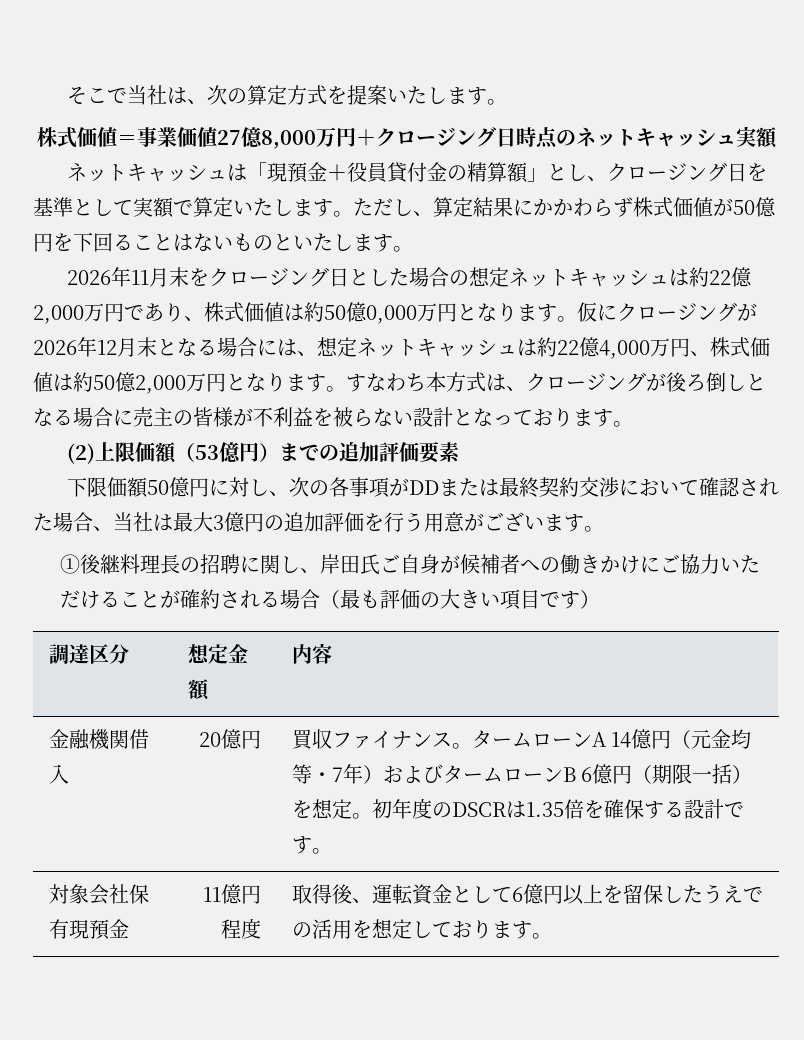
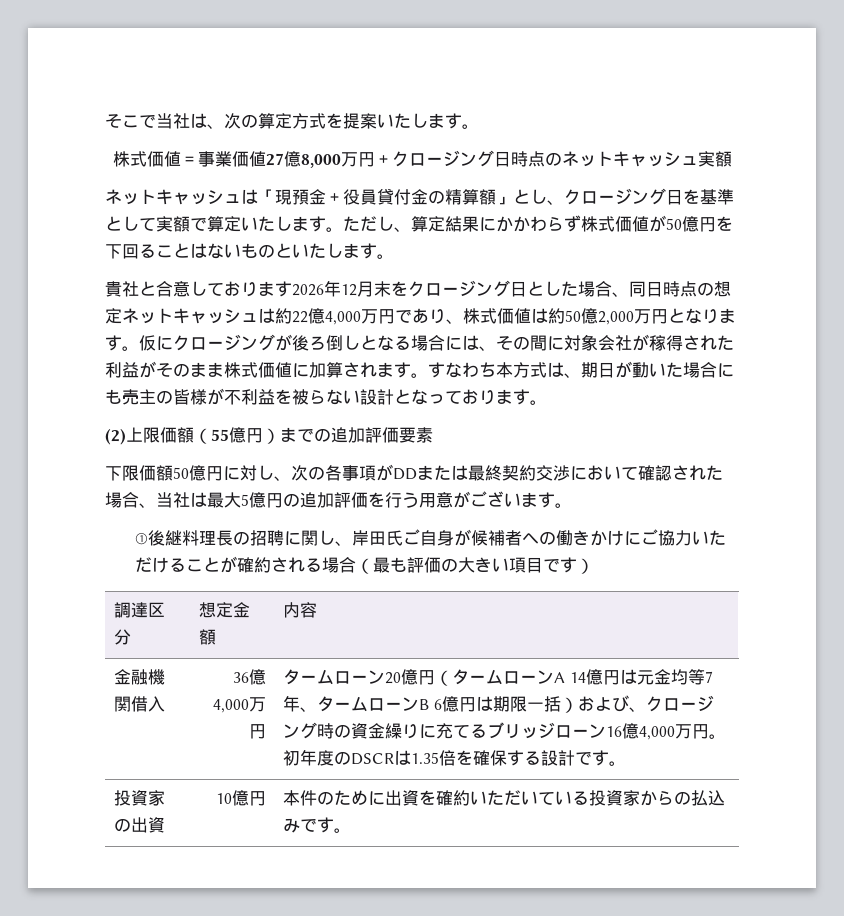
- 2026年11月末をクロージング日とした場合の想定ネットキャッシュは約22億2,000万円であり、株式価値は約50億0,000万円となります。仮にクロージングが2026年12月末となる場合には、想定ネットキャッシュは約22億4,000万円、株式価値は約50億2,000万円となります。
+ 貴社と合意しております2026年12月末をクロージング日とした場合、同日時点の想定ネットキャッシュは約22億4,000万円であり、株式価値は約50億2,000万円となります。
- すなわち本方式は、クロージングが後ろ倒しとなる場合に売主の皆様が不利益を被らない設計となっております。
+ 仮にクロージングが後ろ倒しとなる場合には、その間に対象会社が稼得された利益がそのまま株式価値に加算されます。すなわち本方式は、期日が動いた場合にも売主の皆様が不利益を被らない設計となっております。
- (2)上限価額（53億円）までの追加評価要素
+ (2)上限価額（55億円）までの追加評価要素
- 下限価額50億円に対し、次の各事項がDDまたは最終契約交渉において確認された場合、当社は最大3億円の追加評価を行う用意がございます。
+ 下限価額50億円に対し、次の各事項がDDまたは最終契約交渉において確認された場合、当社は最大5億円の追加評価を行う用意がございます。
- 20億円 | 買収ファイナンス。タームローンA 14億円（元金均等・7年）およびタームローンB 6億円（期限一括）を想定。
+ 36億4,000万円 | タームローン20億円（タームローンA 14億円は元金均等7年、タームローンB 6億円は期限一括）および、クロージング時の資金繰りに充てるブリッジローン16億4,000万円。
- 対象会社保有現預金 | 11億円程度 | 取得後、運転資金として6億円以上を留保したうえでの活用を想定しております。
+ 投資家の出資 | 10億円 | 本件のために出資を確約いただいている投資家からの払込みです。

